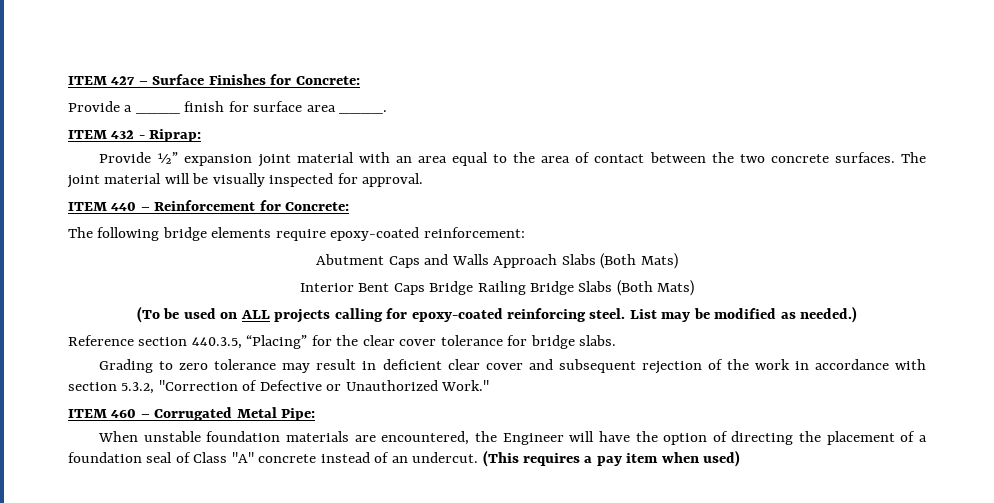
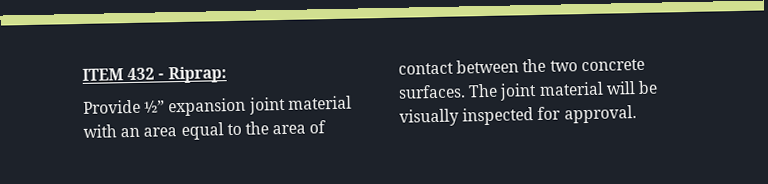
- ITEM 427 – Surface Finishes for Concrete:
- Provide a ____ finish for surface area ____.
- ITEM 440 – Reinforcement for Concrete:
- The following bridge elements require epoxy-coated reinforcement:
- Abutment Caps and Walls Approach Slabs (Both Mats)
- Interior Bent Caps Bridge Railing Bridge Slabs (Both Mats)
- (To be used on ALL projects calling for epoxy-coated reinforcing steel. List may be modified as needed.)
- Reference section 440.3.5, “Placing” for the clear cover tolerance for bridge slabs.
- Grading to zero tolerance may result in deficient clear cover and subsequent rejection of the work in accordance with section 5.3.2, "Correction of Defective or Unauthorized Work."
- ITEM 460 – Corrugated Metal Pipe:
- When unstable foundation materials are encountered, the Engineer will have the option of directing the placement of a foundation seal of Class "A" concrete instead of an undercut. (This requires a pay item when used)

